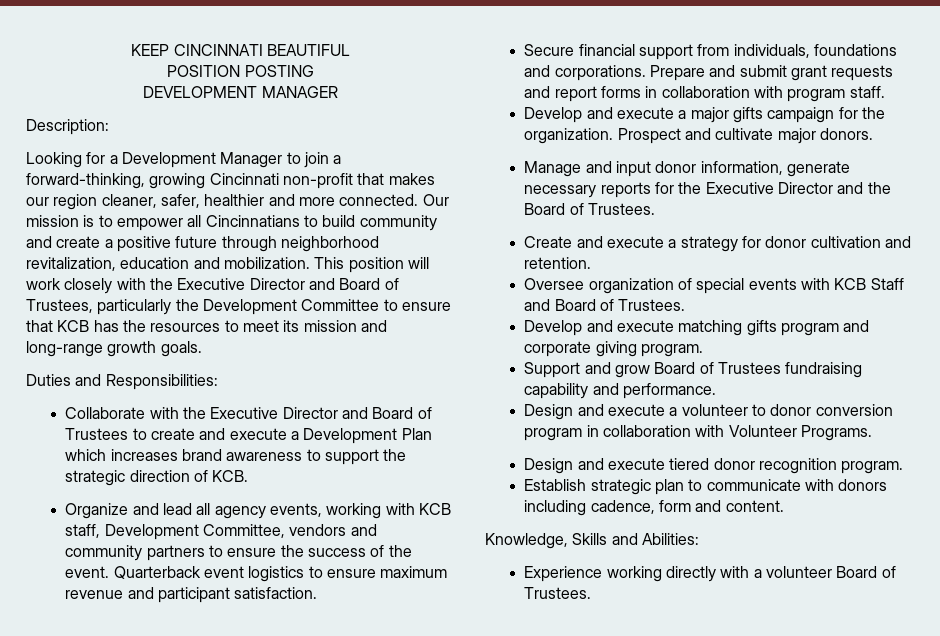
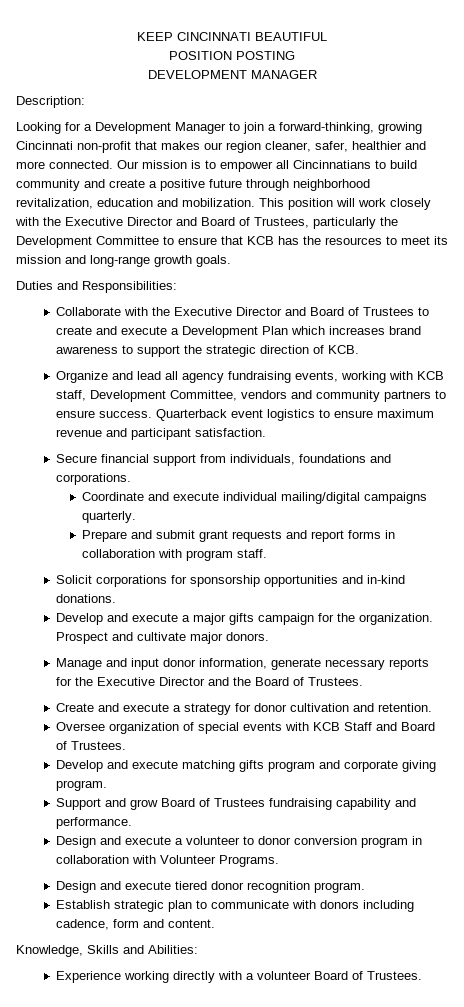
- Organize and lead all agency events, working with KCB staff, Development Committee, vendors and community partners to ensure the success of the event.
+ Organize and lead all agency fundraising events, working with KCB staff, Development Committee, vendors and community partners to ensure success.
- Secure financial support from individuals, foundations and corporations. Prepare and submit grant requests and report forms in collaboration with program staff.
+ Secure financial support from individuals, foundations and corporations.
+ Coordinate and execute individual mailing/digital campaigns quarterly.
+ Prepare and submit grant requests and report forms in collaboration with program staff.
+ Solicit corporations for sponsorship opportunities and in-kind donations.

